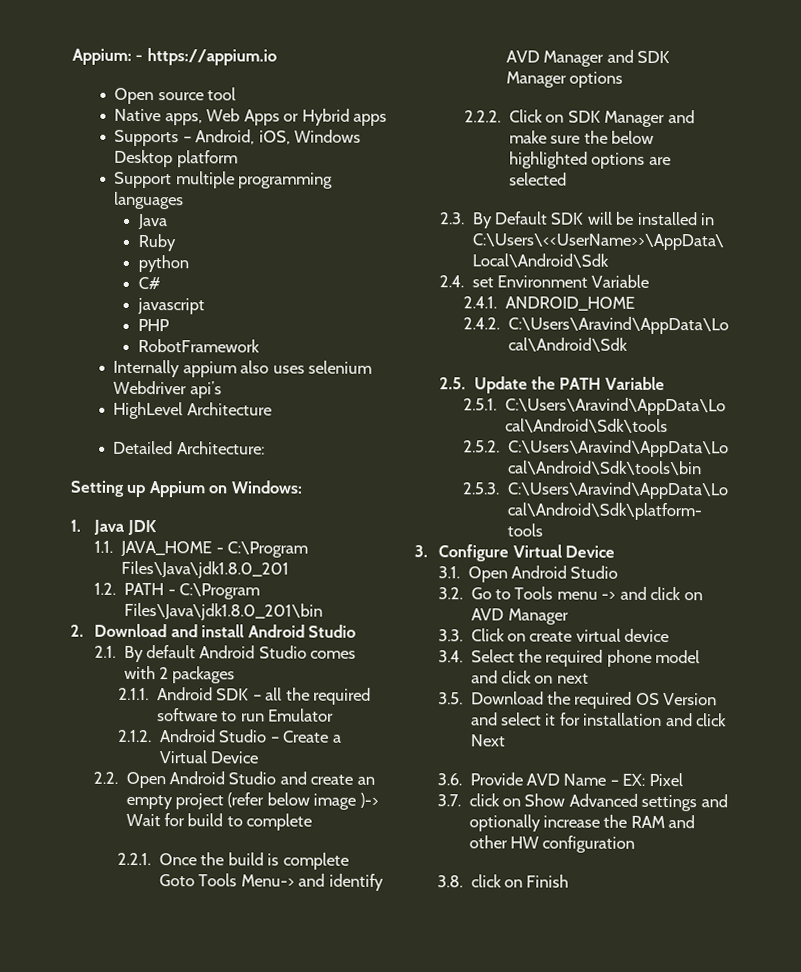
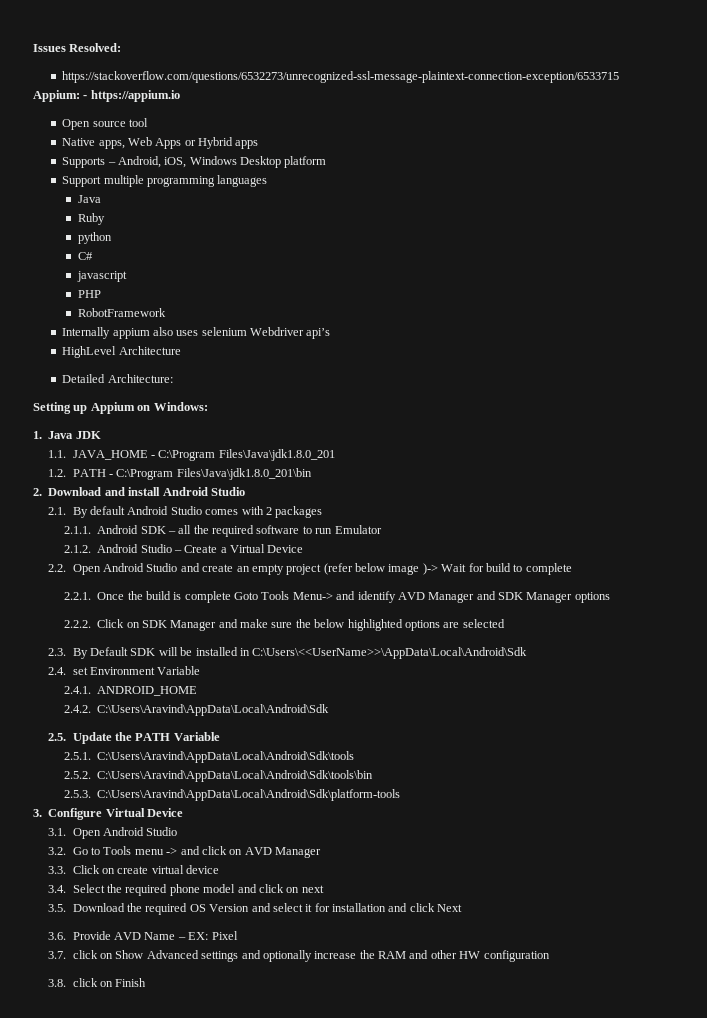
+ Issues Resolved:
+ https://stackoverflow.com/questions/6532273/unrecognized-ssl-message-plaintext-connection-exception/6533715

